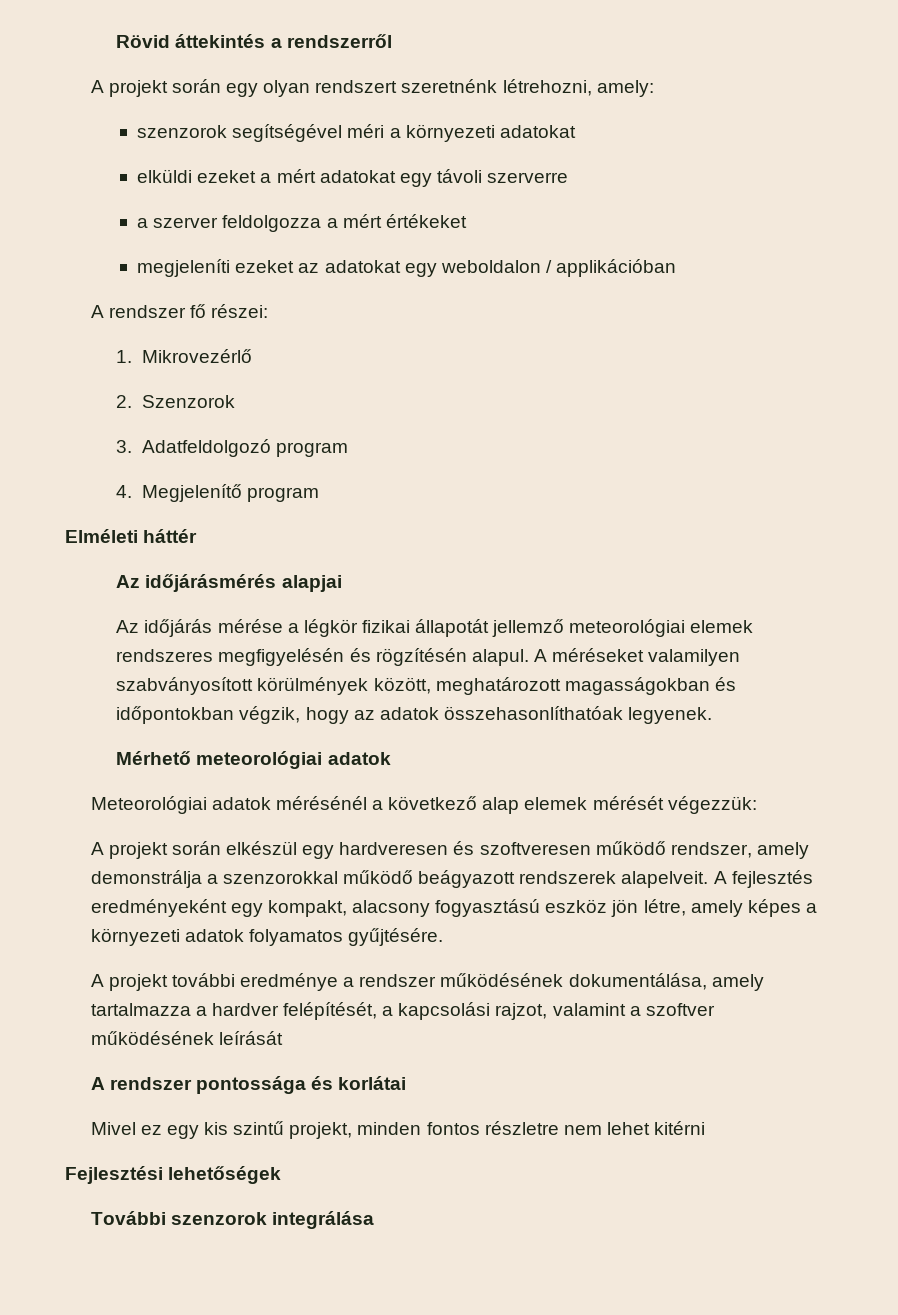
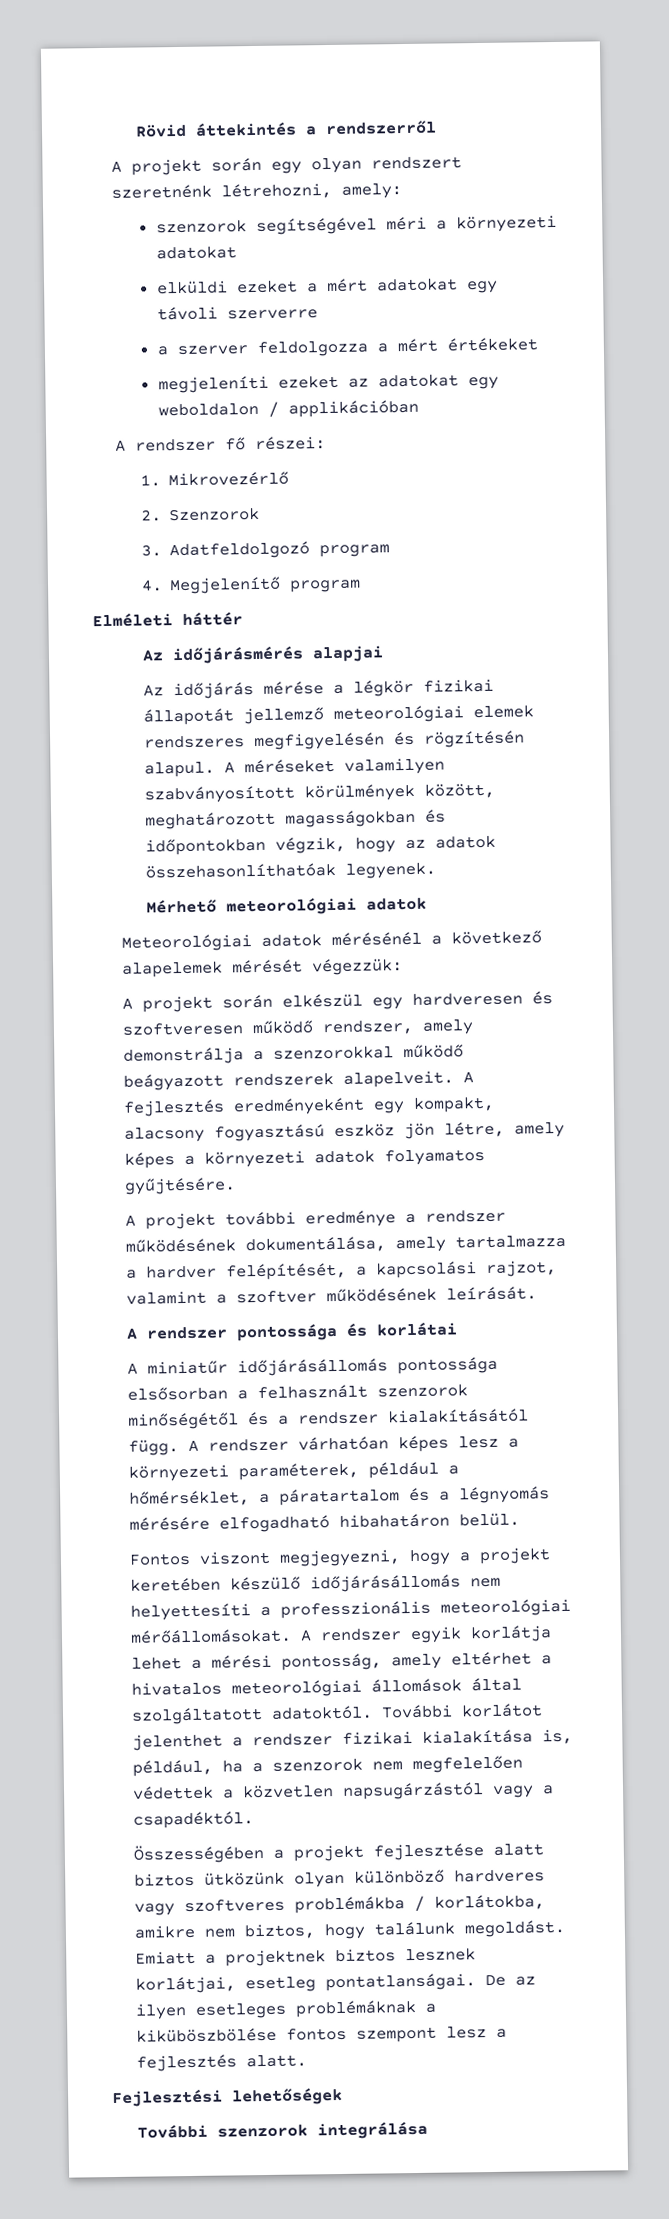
- Meteorológiai adatok mérésénél a következő alap elemek mérését végezzük:
+ Meteorológiai adatok mérésénél a következő alapelemek mérését végezzük:
- A projekt további eredménye a rendszer működésének dokumentálása, amely tartalmazza a hardver felépítését, a kapcsolási rajzot, valamint a szoftver működésének leírását
+ A projekt további eredménye a rendszer működésének dokumentálása, amely tartalmazza a hardver felépítését, a kapcsolási rajzot, valamint a szoftver működésének leírását.
- Mivel ez egy kis szintű projekt, minden fontos részletre nem lehet kitérni
+ A miniatűr időjárásállomás pontossága elsősorban a felhasznált szenzorok minőségétől és a rendszer kialakításától függ. A rendszer várhatóan képes lesz a környezeti paraméterek, például a hőmérséklet, a páratartalom és a légnyomás mérésére elfogadható hibahatáron belül.
+ Fontos viszont megjegyezni, hogy a projekt keretében készülő időjárásállomás nem helyettesíti a professzionális meteorológiai mérőállomásokat. A rendszer egyik korlátja lehet a mérési pontosság, amely eltérhet a hivatalos meteorológiai állomások által szolgáltatott adatoktól. További korlátot jelenthet a rendszer fizikai kialakítása is, például, ha a szenzorok nem megfelelően védettek a közvetlen napsugárzástól vagy a csapadéktól.
+ Összességében a projekt fejlesztése alatt biztos ütközünk olyan különböző hardveres vagy szoftveres problémákba / korlátokba, amikre nem biztos, hogy találunk megoldást. Emiatt a projektnek biztos lesznek korlátjai, esetleg pontatlanságai. De az ilyen esetleges problémáknak a kiküböszbölése fontos szempont lesz a fejlesztés alatt.

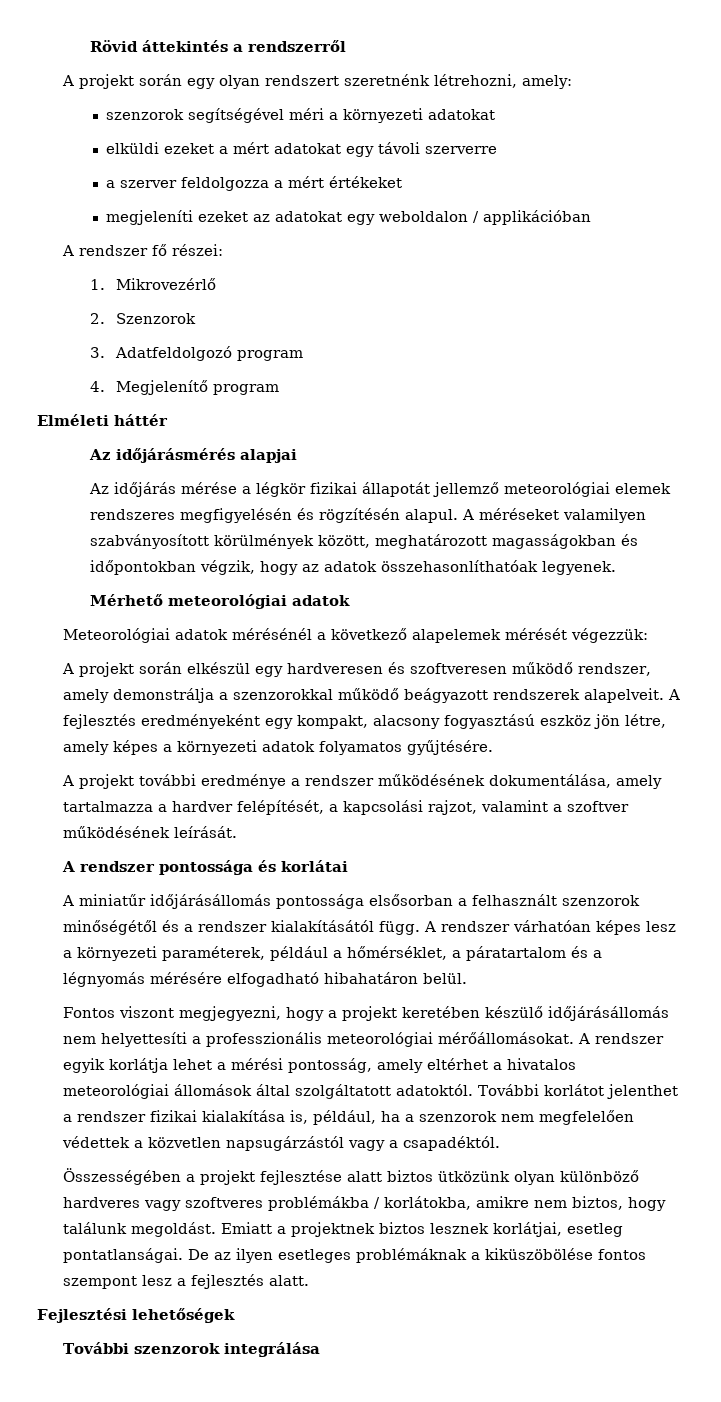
- De az ilyen esetleges problémáknak a kiküböszbölése fontos szempont lesz a fejlesztés alatt.
+ De az ilyen esetleges problémáknak a kiküszöbölése fontos szempont lesz a fejlesztés alatt.

